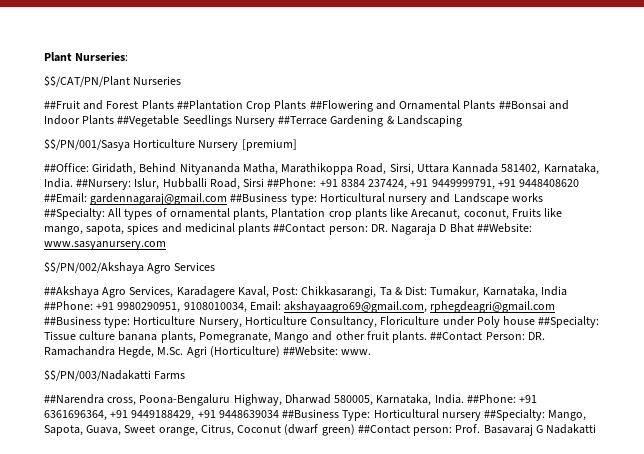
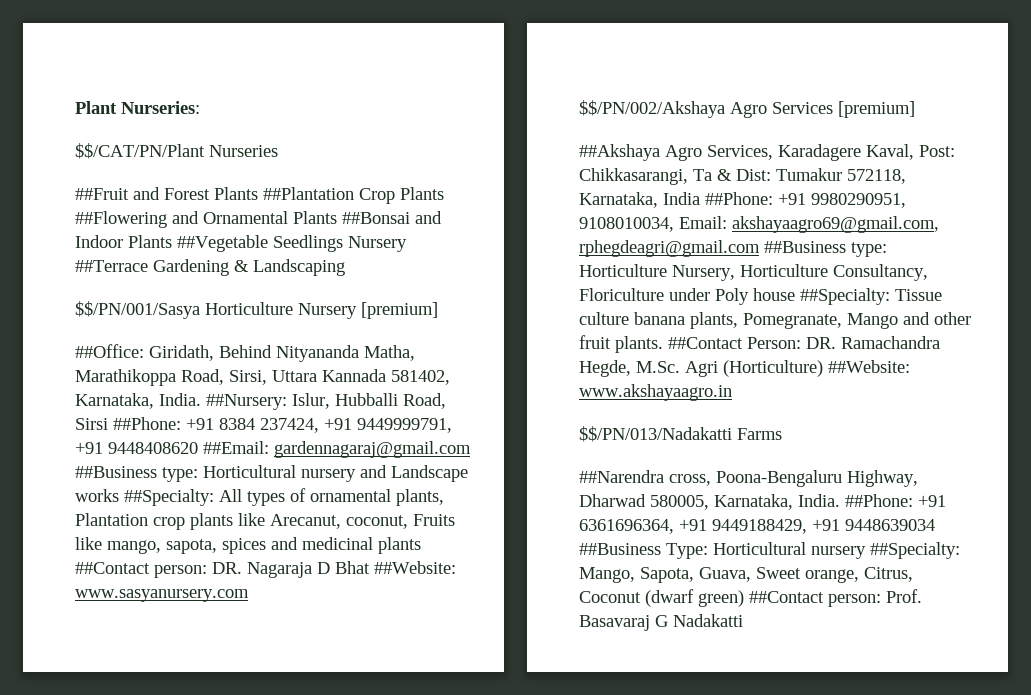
- $$/PN/002/Akshaya Agro Services
+ $$/PN/002/Akshaya Agro Services [premium]
- ##Akshaya Agro Services, Karadagere Kaval, Post: Chikkasarangi, Ta & Dist: Tumakur, Karnataka, India ##Phone: +91 9980290951, 9108010034, Email: akshayaagro69@gmail.com, rphegdeagri@gmail.com ##Business type: Horticulture Nursery, Horticulture Consultancy, Floriculture under Poly house ##Specialty: Tissue culture banana plants, Pomegranate, Mango and other fruit plants.
+ ##Akshaya Agro Services, Karadagere Kaval, Post: Chikkasarangi, Ta & Dist: Tumakur 572118, Karnataka, India ##Phone: +91 9980290951, 9108010034, Email: akshayaagro69@gmail.com, rphegdeagri@gmail.com ##Business type: Horticulture Nursery, Horticulture Consultancy, Floriculture under Poly house ##Specialty: Tissue culture banana plants, Pomegranate, Mango and other fruit plants.
- ##Contact Person: DR. Ramachandra Hegde, M.Sc. Agri (Horticulture) ##Website: www.
- $$/PN/003/Nadakatti Farms
+ ##Contact Person: DR. Ramachandra Hegde, M.Sc. Agri (Horticulture) ##Website: www.akshayaagro.in
+ $$/PN/013/Nadakatti Farms

